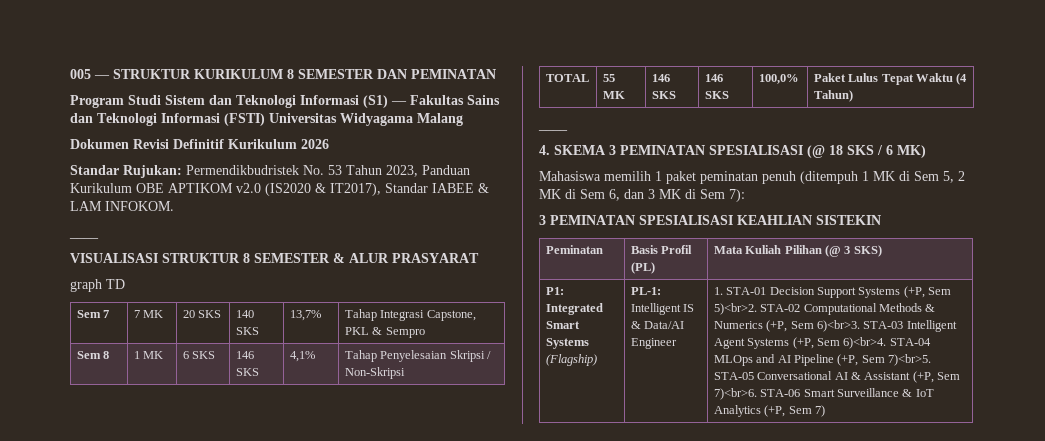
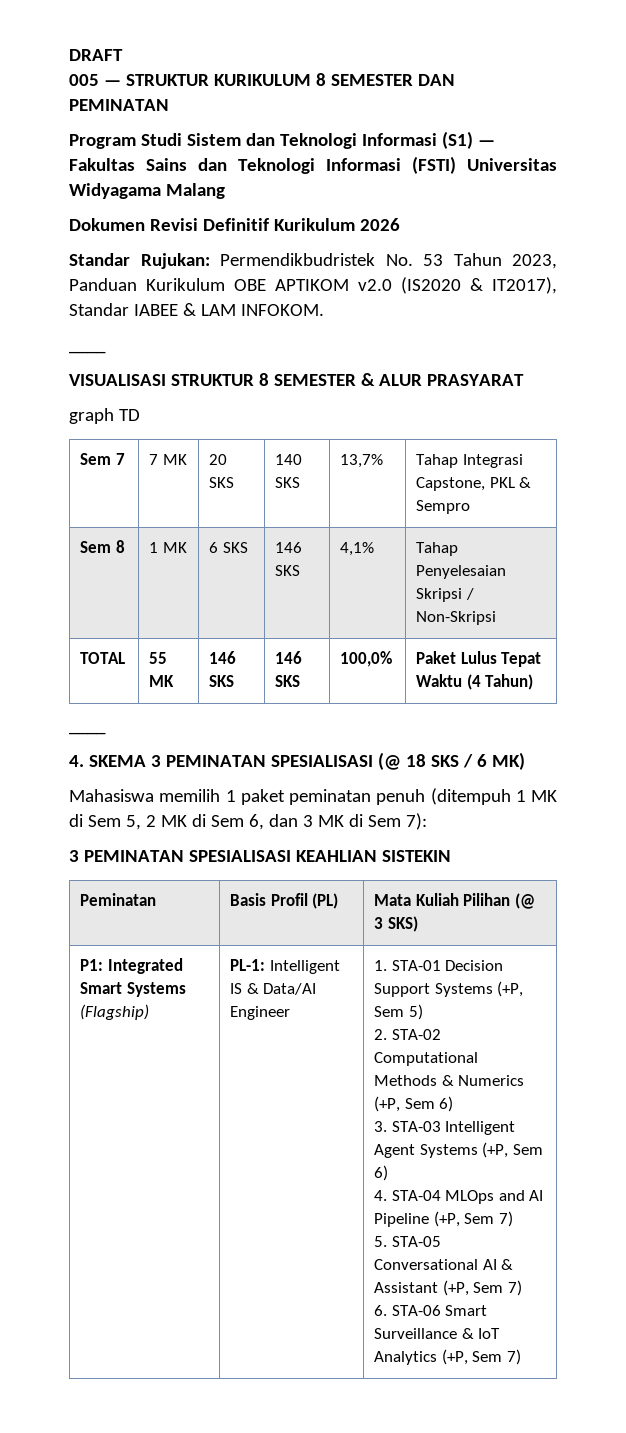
+ DRAFT
- 1. STA-01 Decision Support Systems (+P, Sem 5)<br>2. STA-02 Computational Methods & Numerics (+P, Sem 6)<br>3. STA-03 Intelligent Agent Systems (+P, Sem 6)<br>4. STA-04 MLOps and AI Pipeline (+P, Sem 7)<br>5. STA-05 Conversational AI & Assistant (+P, Sem 7)<br>6. STA-06 Smart Surveillance & IoT Analytics (+P, Sem 7)
+ 1. STA-01 Decision Support Systems (+P, Sem 5)
+ 2. STA-02 Computational Methods & Numerics (+P, Sem 6)
+ 3. STA-03 Intelligent Agent Systems (+P, Sem 6)
+ 4. STA-04 MLOps and AI Pipeline (+P, Sem 7)
+ 5. STA-05 Conversational AI & Assistant (+P, Sem 7)
+ 6. STA-06 Smart Surveillance & IoT Analytics (+P, Sem 7)

